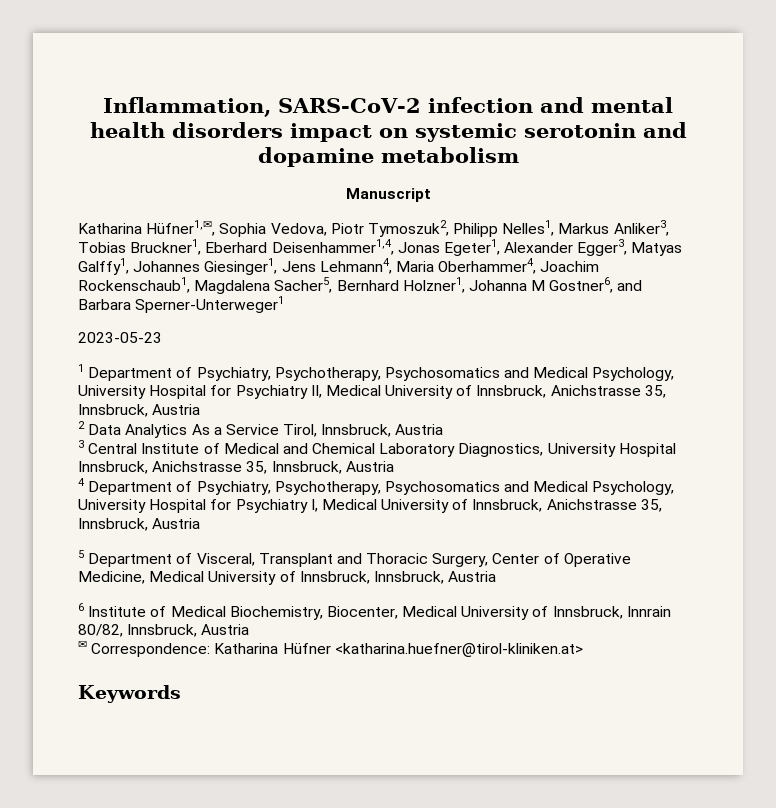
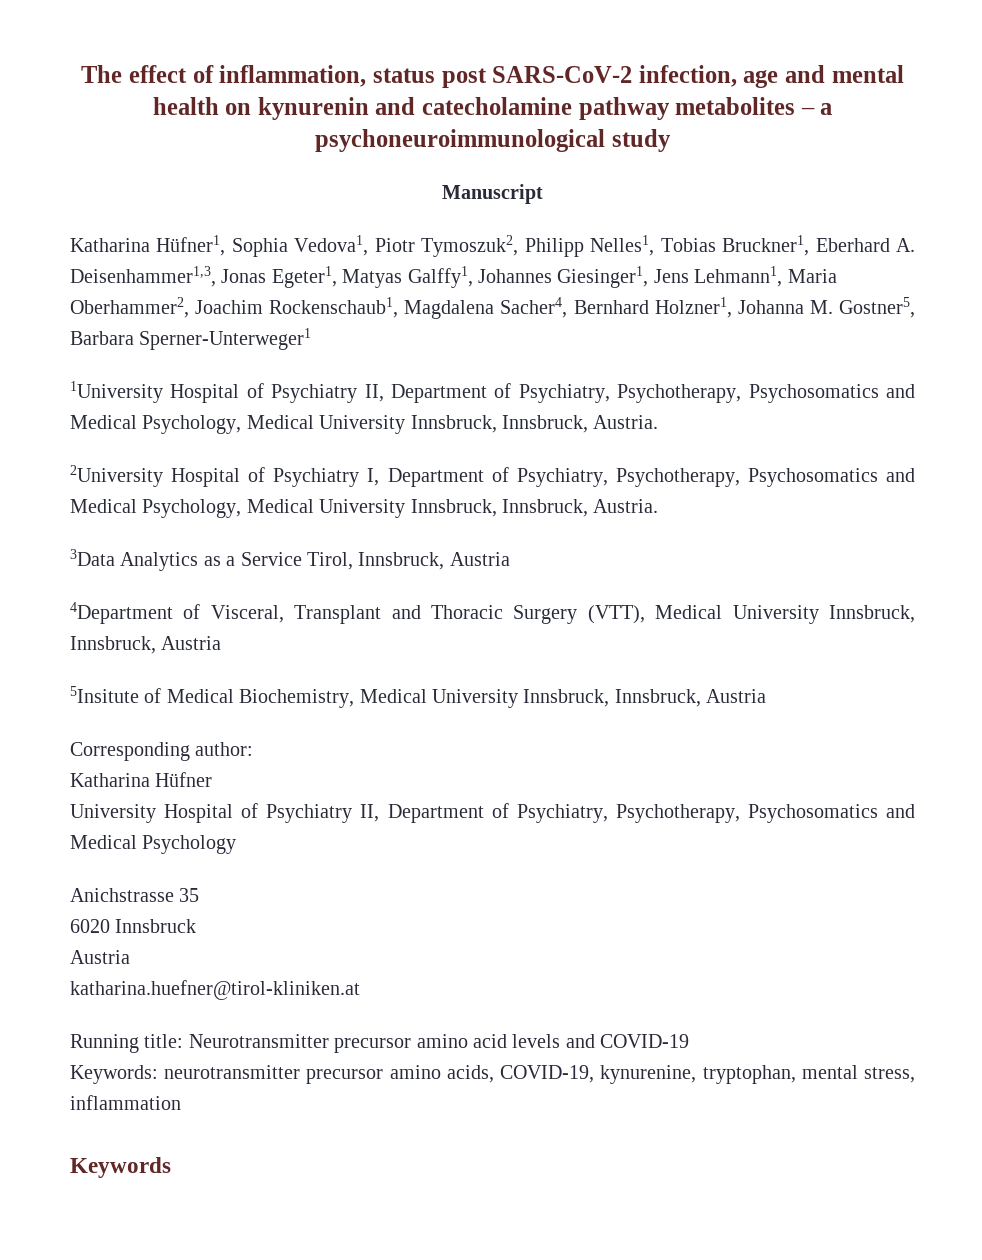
- Inflammation, SARS-CoV-2 infection and mental health disorders impact on systemic serotonin and dopamine metabolism
+ The effect of inflammation, status post SARS-CoV-2 infection, age and mental health on kynurenin and catecholamine pathway metabolites – a psychoneuroimmunological study
- Katharina Hüfner1,✉, Sophia Vedova, Piotr Tymoszuk2, Philipp Nelles1, Markus Anliker3, Tobias Bruckner1, Eberhard Deisenhammer1,4, Jonas Egeter1, Alexander Egger3, Matyas Galffy1, Johannes Giesinger1, Jens Lehmann4, Maria Oberhammer4, Joachim Rockenschaub1, Magdalena Sacher5, Bernhard Holzner1, Johanna M Gostner6, and Barbara Sperner-Unterweger1
+ Katharina Hüfner1, Sophia Vedova1, Piotr Tymoszuk2, Philipp Nelles1, Tobias Bruckner1, Eberhard A. Deisenhammer1,3, Jonas Egeter1, Matyas Galffy1, Johannes Giesinger1, Jens Lehmann1, Maria Oberhammer2, Joachim Rockenschaub1, Magdalena Sacher4, Bernhard Holzner1, Johanna M. Gostner5, Barbara Sperner-Unterweger1
- 2023-05-23
- 1 Department of Psychiatry, Psychotherapy, Psychosomatics and Medical Psychology, University Hospital for Psychiatry II, Medical University of Innsbruck, Anichstrasse 35, Innsbruck, Austria
- 2 Data Analytics As a Service Tirol, Innsbruck, Austria
- 3 Central Institute of Medical and Chemical Laboratory Diagnostics, University Hospital Innsbruck, Anichstrasse 35, Innsbruck, Austria
- 4 Department of Psychiatry, Psychotherapy, Psychosomatics and Medical Psychology, University Hospital for Psychiatry I, Medical University of Innsbruck, Anichstrasse 35, Innsbruck, Austria
- 5 Department of Visceral, Transplant and Thoracic Surgery, Center of Operative Medicine, Medical University of Innsbruck, Innsbruck, Austria
- 6 Institute of Medical Biochemistry, Biocenter, Medical University of Innsbruck, Innrain 80/82, Innsbruck, Austria
- ✉ Correspondence: Katharina Hüfner <katharina.huefner@tirol-kliniken.at>
+ 1University Hospital of Psychiatry II, Department of Psychiatry, Psychotherapy, Psychosomatics and Medical Psychology, Medical University Innsbruck, Innsbruck, Austria.
+ 2University Hospital of Psychiatry I, Department of Psychiatry, Psychotherapy, Psychosomatics and Medical Psychology, Medical University Innsbruck, Innsbruck, Austria.
+ 3Data Analytics as a Service Tirol, Innsbruck, Austria
+ 4Department of Visceral, Transplant and Thoracic Surgery (VTT), Medical University Innsbruck, Innsbruck, Austria
+ 5Insitute of Medical Biochemistry, Medical University Innsbruck, Innsbruck, Austria
+ Corresponding author:
+ Katharina Hüfner
+ University Hospital of Psychiatry II, Department of Psychiatry, Psychotherapy, Psychosomatics and Medical Psychology
+ Anichstrasse 35
+ 6020 Innsbruck
+ Austria
+ katharina.huefner@tirol-kliniken.at
+ Running title: Neurotransmitter precursor amino acid levels and COVID-19
+ Keywords: neurotransmitter precursor amino acids, COVID-19, kynurenine, tryptophan, mental stress, inflammation

